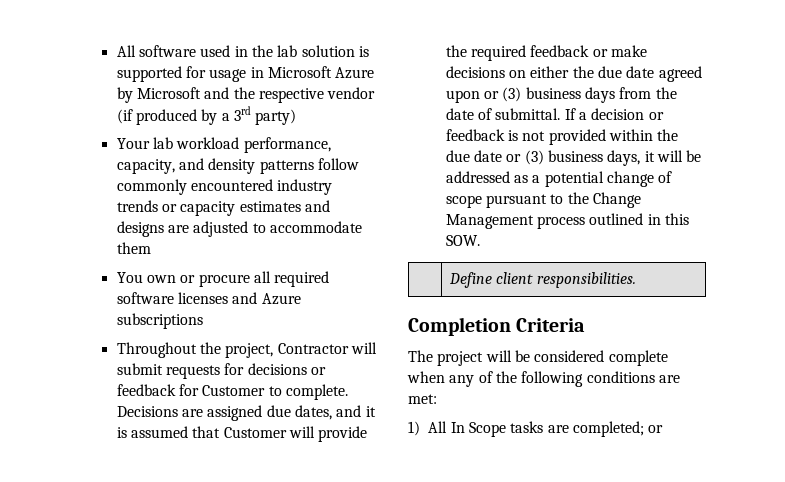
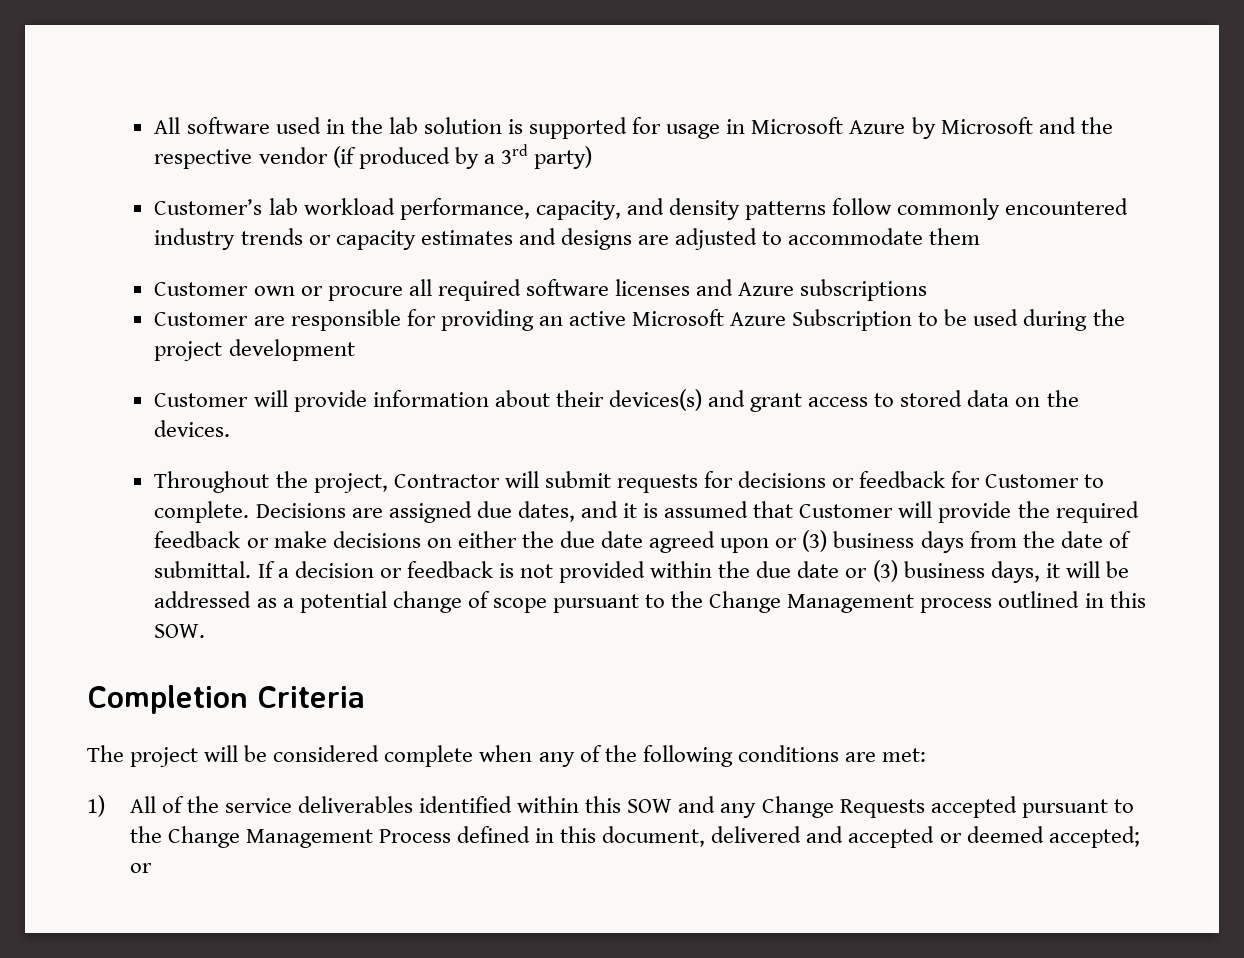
- Your lab workload performance, capacity, and density patterns follow commonly encountered industry trends or capacity estimates and designs are adjusted to accommodate them
+ Customer’s lab workload performance, capacity, and density patterns follow commonly encountered industry trends or capacity estimates and designs are adjusted to accommodate them
- You own or procure all required software licenses and Azure subscriptions
+ Customer own or procure all required software licenses and Azure subscriptions
+ Customer are responsible for providing an active Microsoft Azure Subscription to be used during the project development
+ Customer will provide information about their devices(s) and grant access to stored data on the devices.
- | Define client responsibilities.
- 1) All In Scope tasks are completed; or
+ 1) All of the service deliverables identified within this SOW and any Change Requests accepted pursuant to the Change Management Process defined in this document, delivered and accepted or deemed accepted; or

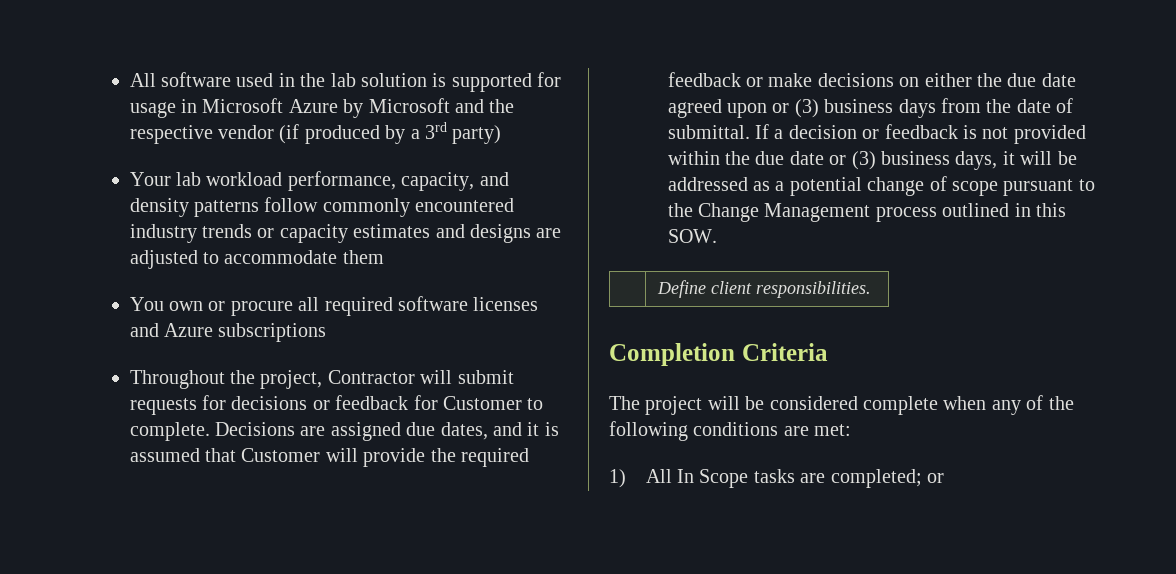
- Customer’s lab workload performance, capacity, and density patterns follow commonly encountered industry trends or capacity estimates and designs are adjusted to accommodate them
+ Your lab workload performance, capacity, and density patterns follow commonly encountered industry trends or capacity estimates and designs are adjusted to accommodate them
- Customer own or procure all required software licenses and Azure subscriptions
+ You own or procure all required software licenses and Azure subscriptions
- Customer are responsible for providing an active Microsoft Azure Subscription to be used during the project development
- Customer will provide information about their devices(s) and grant access to stored data on the devices.
+ | Define client responsibilities.
- 1) All of the service deliverables identified within this SOW and any Change Requests accepted pursuant to the Change Management Process defined in this document, delivered and accepted or deemed accepted; or
+ 1) All In Scope tasks are completed; or

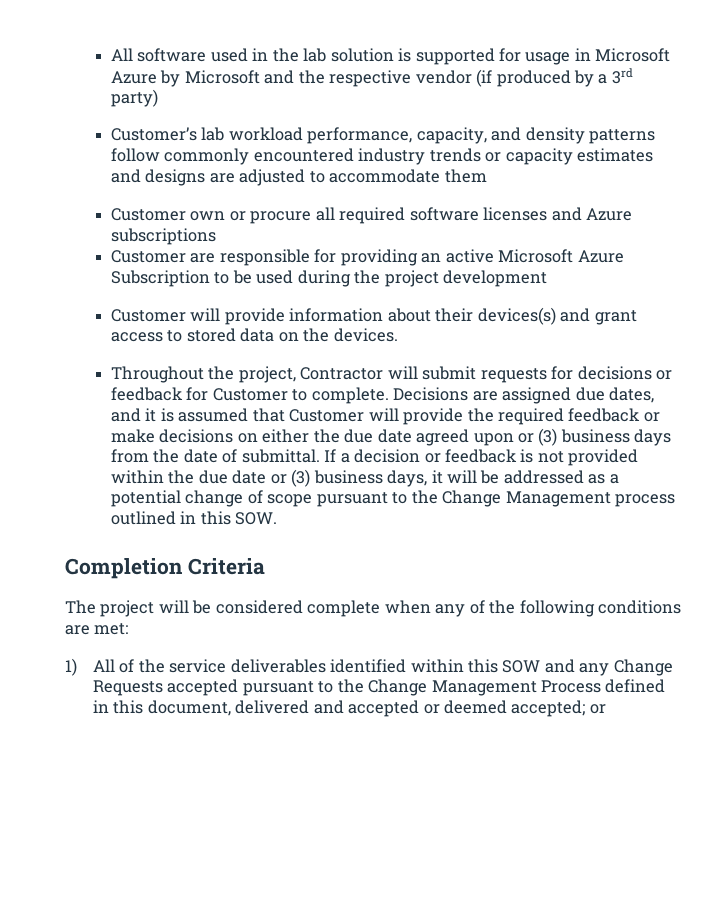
- Your lab workload performance, capacity, and density patterns follow commonly encountered industry trends or capacity estimates and designs are adjusted to accommodate them
+ Customer’s lab workload performance, capacity, and density patterns follow commonly encountered industry trends or capacity estimates and designs are adjusted to accommodate them
- You own or procure all required software licenses and Azure subscriptions
+ Customer own or procure all required software licenses and Azure subscriptions
+ Customer are responsible for providing an active Microsoft Azure Subscription to be used during the project development
+ Customer will provide information about their devices(s) and grant access to stored data on the devices.
- | Define client responsibilities.
- 1) All In Scope tasks are completed; or
+ 1) All of the service deliverables identified within this SOW and any Change Requests accepted pursuant to the Change Management Process defined in this document, delivered and accepted or deemed accepted; or

